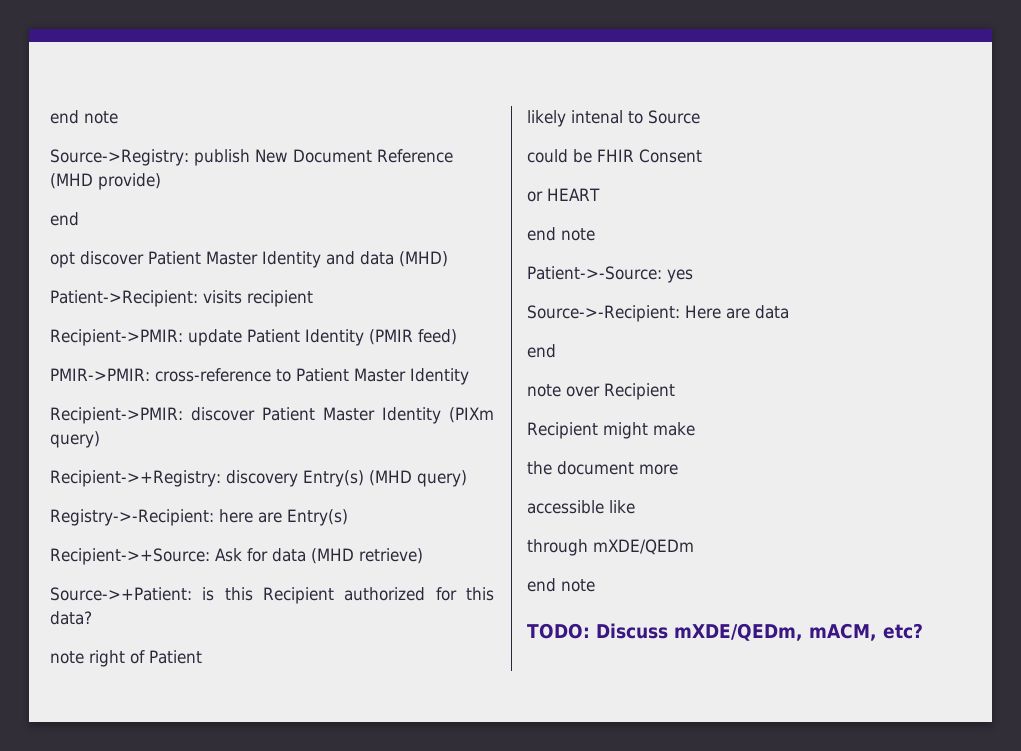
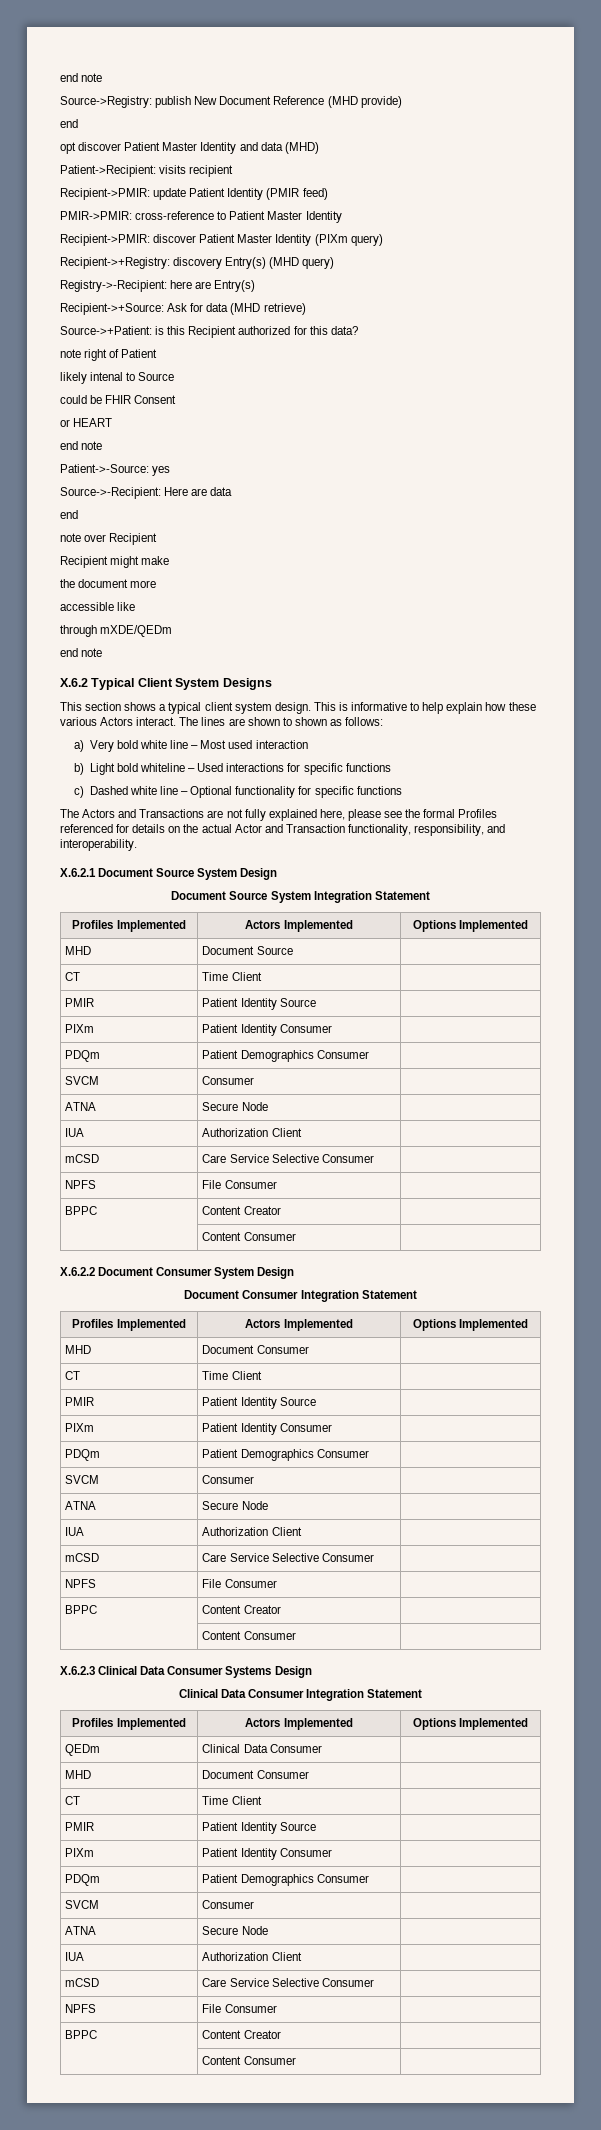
- TODO: Discuss mXDE/QEDm, mACM, etc?
+ X.6.2 Typical Client System Designs
+ This section shows a typical client system design. This is informative to help explain how these various Actors interact. The lines are shown to shown as follows:
+ a) Very bold white line – Most used interaction
+ b) Light bold whiteline – Used interactions for specific functions
+ c) Dashed white line – Optional functionality for specific functions
+ The Actors and Transactions are not fully explained here, please see the formal Profiles referenced for details on the actual Actor and Transaction functionality, responsibility, and interoperability.
+ X.6.2.1 Document Source System Design
+ Document Source System Integration Statement
+ Profiles Implemented | Actors Implemented | Options Implemented
+ MHD | Document Source |
+ CT | Time Client |
+ PMIR | Patient Identity Source |
+ PIXm | Patient Identity Consumer |
+ PDQm | Patient Demographics Consumer |
+ SVCM | Consumer |
+ ATNA | Secure Node |
+ IUA | Authorization Client |
+ mCSD | Care Service Selective Consumer |
+ NPFS | File Consumer |
+ BPPC | Content Creator |
+ | Content Consumer |
+ X.6.2.2 Document Consumer System Design
+ Document Consumer Integration Statement
+ Profiles Implemented | Actors Implemented | Options Implemented
+ MHD | Document Consumer |
+ CT | Time Client |
+ PMIR | Patient Identity Source |
+ PIXm | Patient Identity Consumer |
+ PDQm | Patient Demographics Consumer |
+ SVCM | Consumer |
+ ATNA | Secure Node |
+ IUA | Authorization Client |
+ mCSD | Care Service Selective Consumer |
+ NPFS | File Consumer |
+ BPPC | Content Creator |
+ | Content Consumer |
+ X.6.2.3 Clinical Data Consumer Systems Design
+ Clinical Data Consumer Integration Statement
+ Profiles Implemented | Actors Implemented | Options Implemented
+ QEDm | Clinical Data Consumer |
+ MHD | Document Consumer |
+ CT | Time Client |
+ PMIR | Patient Identity Source |
+ PIXm | Patient Identity Consumer |
+ PDQm | Patient Demographics Consumer |
+ SVCM | Consumer |
+ ATNA | Secure Node |
+ IUA | Authorization Client |
+ mCSD | Care Service Selective Consumer |
+ NPFS | File Consumer |
+ BPPC | Content Creator |
+ | Content Consumer |

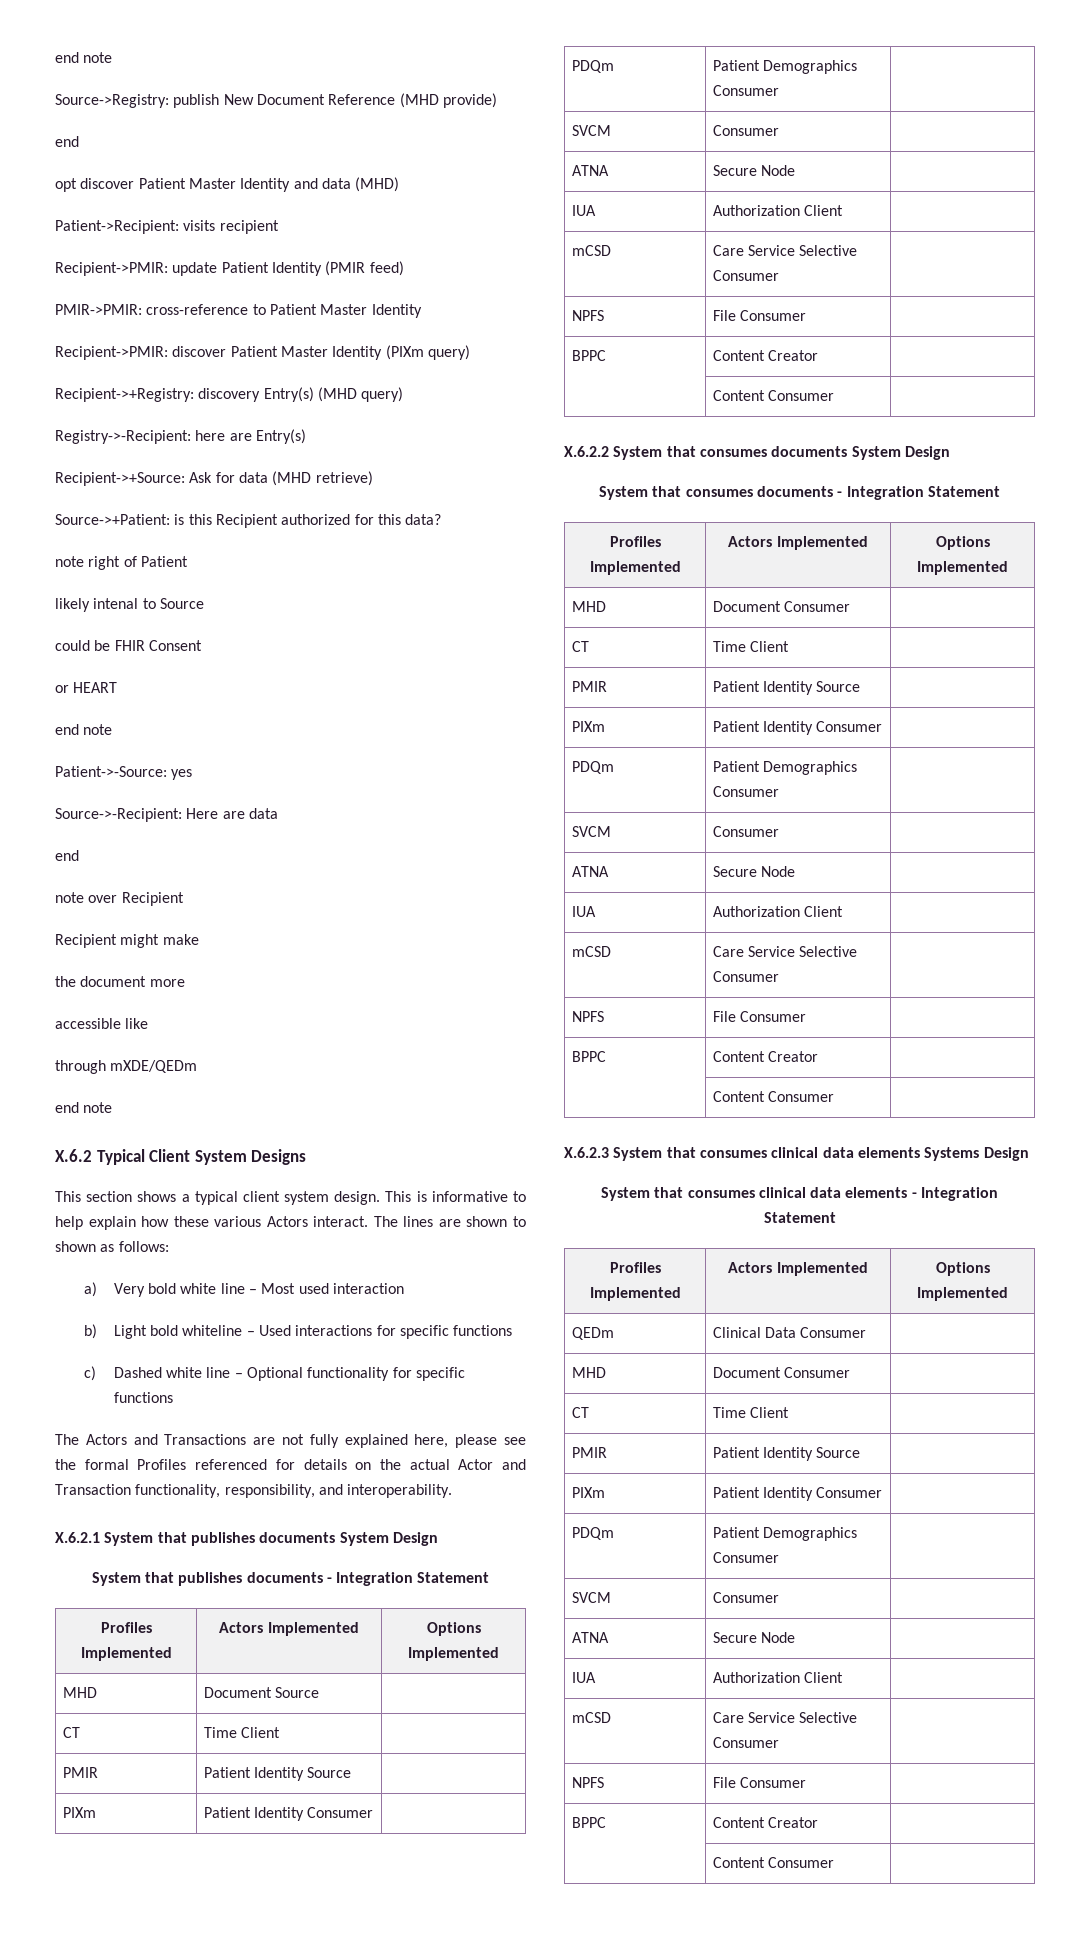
- X.6.2.1 Document Source System Design
- Document Source System Integration Statement
+ X.6.2.1 System that publishes documents System Design
+ System that publishes documents - Integration Statement
- X.6.2.2 Document Consumer System Design
- Document Consumer Integration Statement
+ X.6.2.2 System that consumes documents System Design
+ System that consumes documents - Integration Statement
- X.6.2.3 Clinical Data Consumer Systems Design
- Clinical Data Consumer Integration Statement
+ X.6.2.3 System that consumes clinical data elements Systems Design
+ System that consumes clinical data elements - Integration Statement

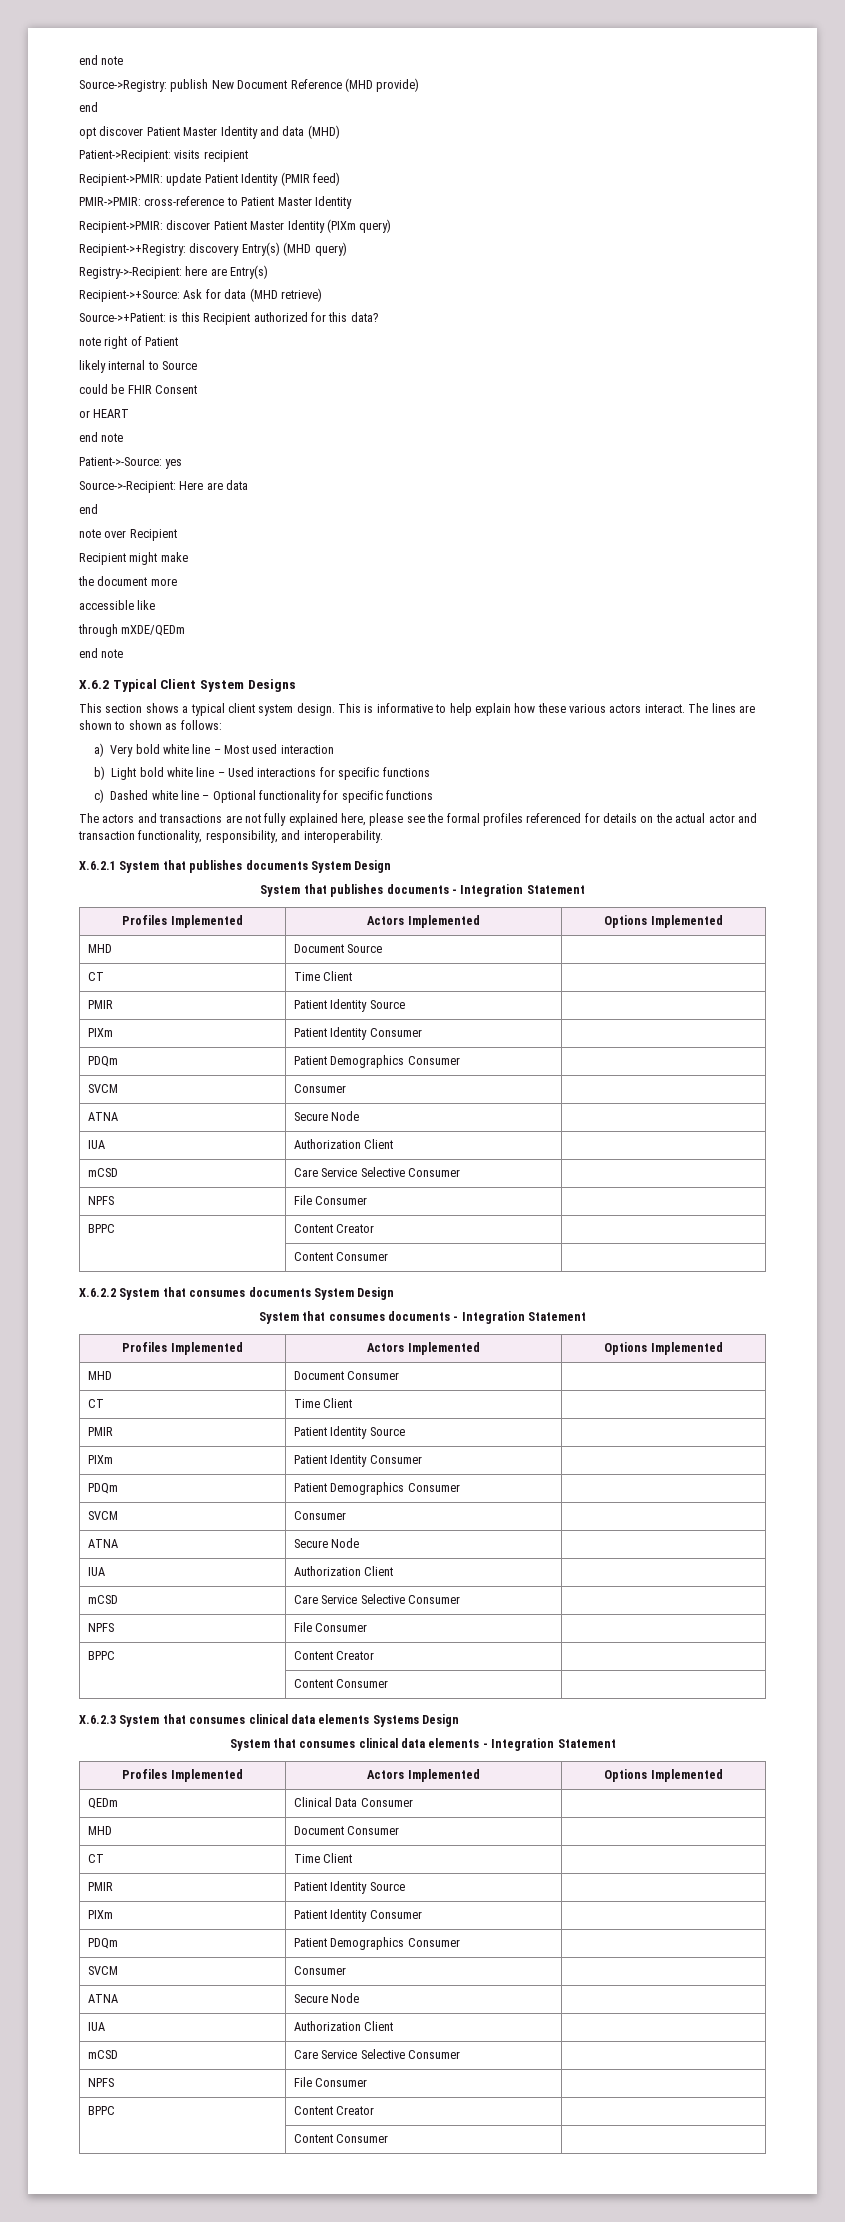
- likely intenal to Source
+ likely internal to Source
- This is informative to help explain how these various Actors interact.
+ This is informative to help explain how these various actors interact.
- b) Light bold whiteline – Used interactions for specific functions
+ b) Light bold white line – Used interactions for specific functions
- The Actors and Transactions are not fully explained here, please see the formal Profiles referenced for details on the actual Actor and Transaction functionality, responsibility, and interoperability.
+ The actors and transactions are not fully explained here, please see the formal profiles referenced for details on the actual actor and transaction functionality, responsibility, and interoperability.

